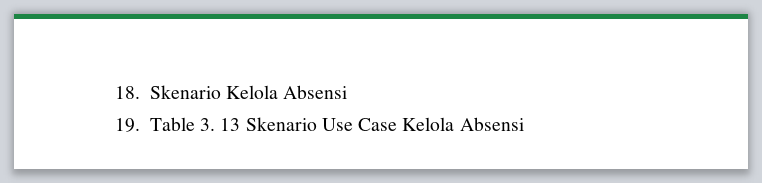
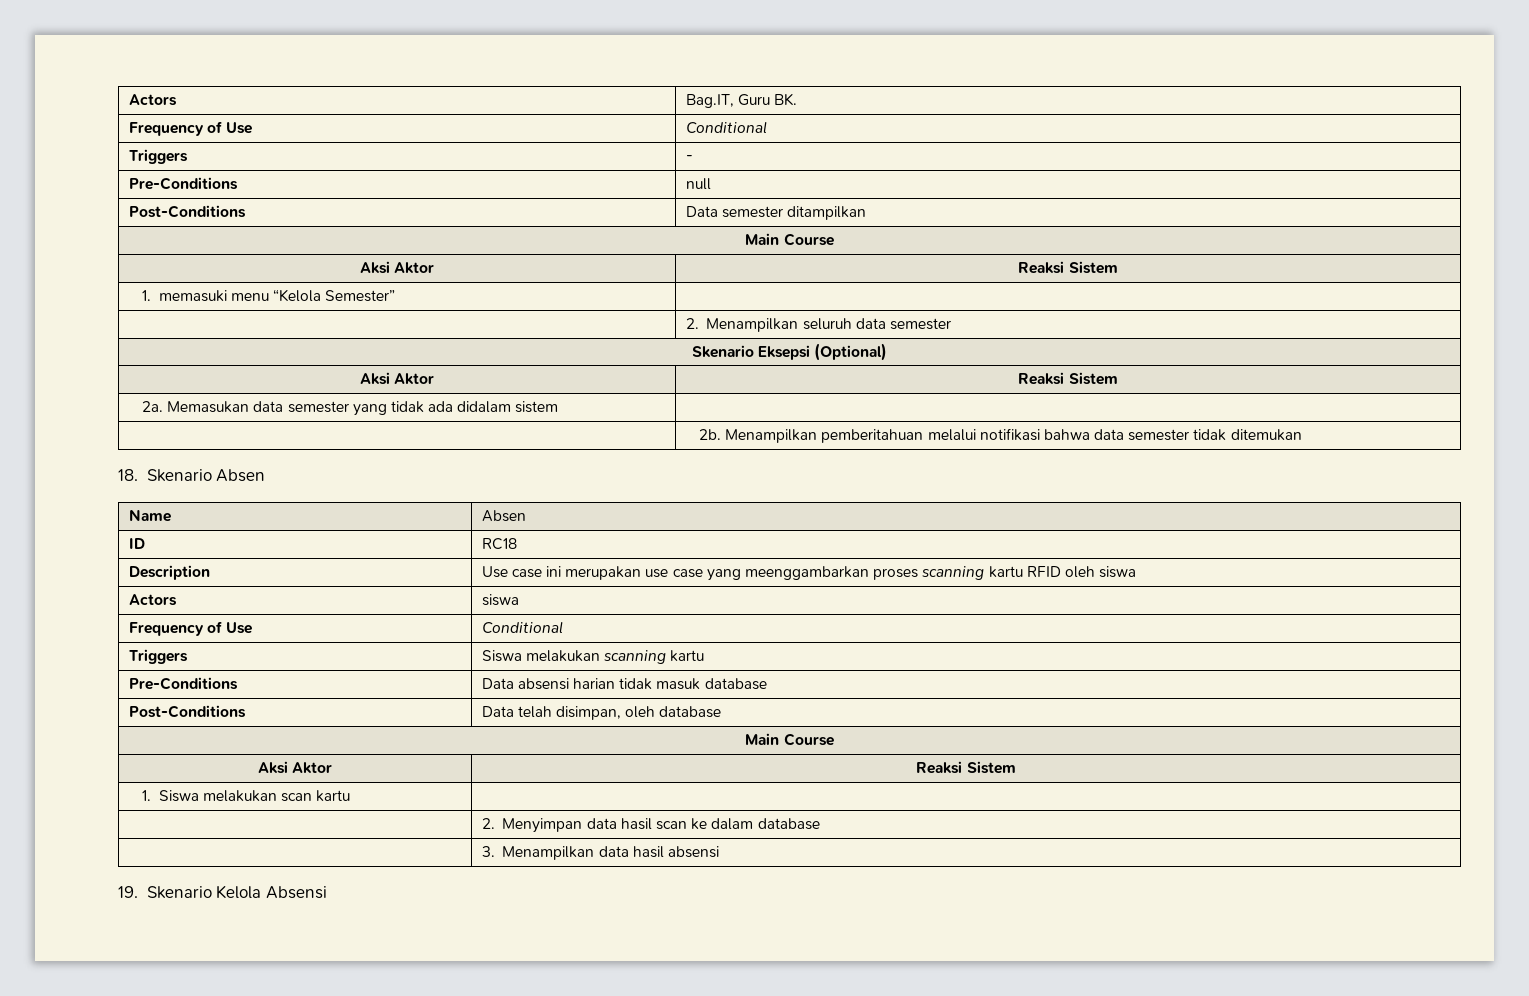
- 18. Skenario Kelola Absensi
- 19. Table 3. 13 Skenario Use Case Kelola Absensi
+ Actors | Bag.IT, Guru BK.
+ Frequency of Use | Conditional
+ Triggers | -
+ Pre-Conditions | null
+ Post-Conditions | Data semester ditampilkan
+ Main Course
+ Aksi Aktor | Reaksi Sistem
+ 1. memasuki menu “Kelola Semester” |
+ | 2. Menampilkan seluruh data semester
+ Skenario Eksepsi (Optional)
+ Aksi Aktor | Reaksi Sistem
+ 2a. Memasukan data semester yang tidak ada didalam sistem |
+ | 2b. Menampilkan pemberitahuan melalui notifikasi bahwa data semester tidak ditemukan
+ 18. Skenario Absen
+ Name | Absen
+ ID | RC18
+ Description | Use case ini merupakan use case yang meenggambarkan proses scanning kartu RFID oleh siswa
+ Actors | siswa
+ Frequency of Use | Conditional
+ Triggers | Siswa melakukan scanning kartu
+ Pre-Conditions | Data absensi harian tidak masuk database
+ Post-Conditions | Data telah disimpan, oleh database
+ Main Course
+ Aksi Aktor | Reaksi Sistem
+ 1. Siswa melakukan scan kartu |
+ | 2. Menyimpan data hasil scan ke dalam database
+ | 3. Menampilkan data hasil absensi
+ 19. Skenario Kelola Absensi

